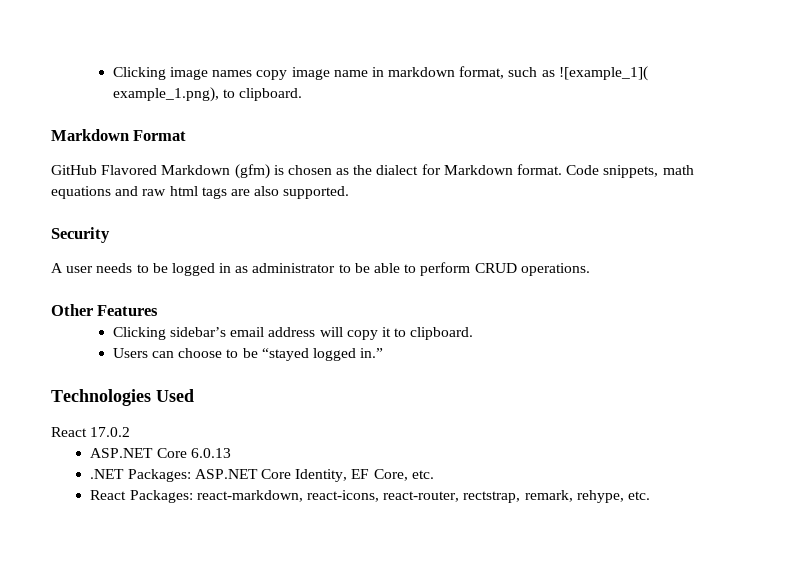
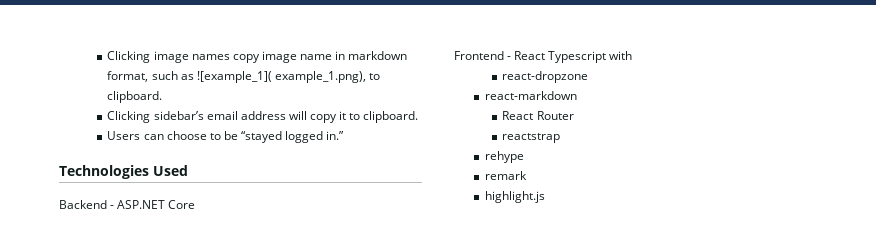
- Markdown Format
- GitHub Flavored Markdown (gfm) is chosen as the dialect for Markdown format. Code snippets, math equations and raw html tags are also supported.
- Security
- A user needs to be logged in as administrator to be able to perform CRUD operations.
- Other Features
- React 17.0.2
- ASP.NET Core 6.0.13
- .NET Packages: ASP.NET Core Identity, EF Core, etc.
- React Packages: react-markdown, react-icons, react-router, rectstrap, remark, rehype, etc.
+ Backend - ASP.NET Core
+ Frontend - React Typescript with
+ react-dropzone
+ react-markdown
+ React Router
+ reactstrap
+ rehype
+ remark
+ highlight.js

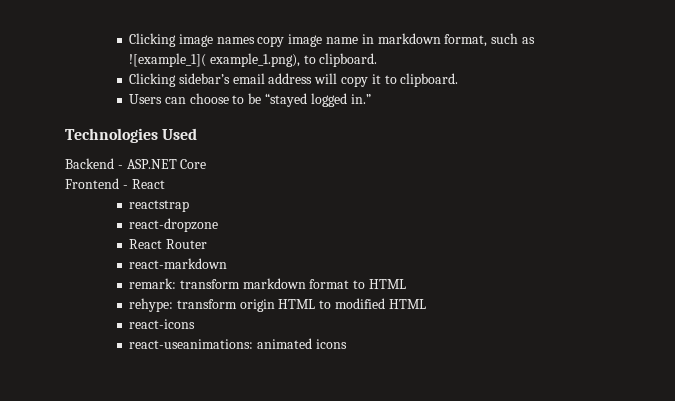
- Frontend - React Typescript with
+ Frontend - React
+ reactstrap
- react-markdown
- reactstrap
- rehype
- remark
- highlight.js
+ react-markdown
+ remark: transform markdown format to HTML
+ rehype: transform origin HTML to modified HTML
+ react-icons
+ react-useanimations: animated icons

